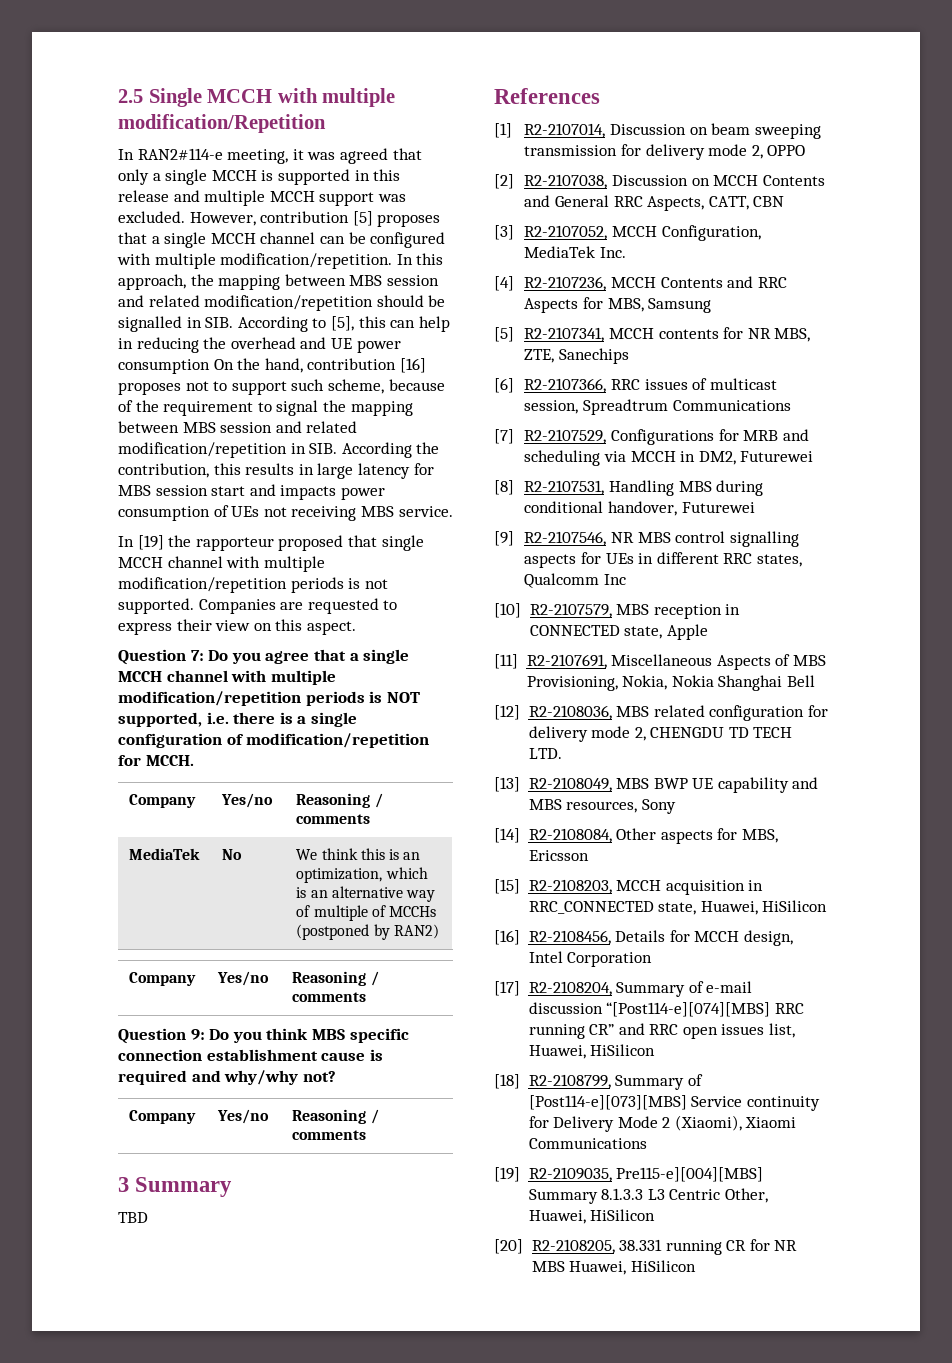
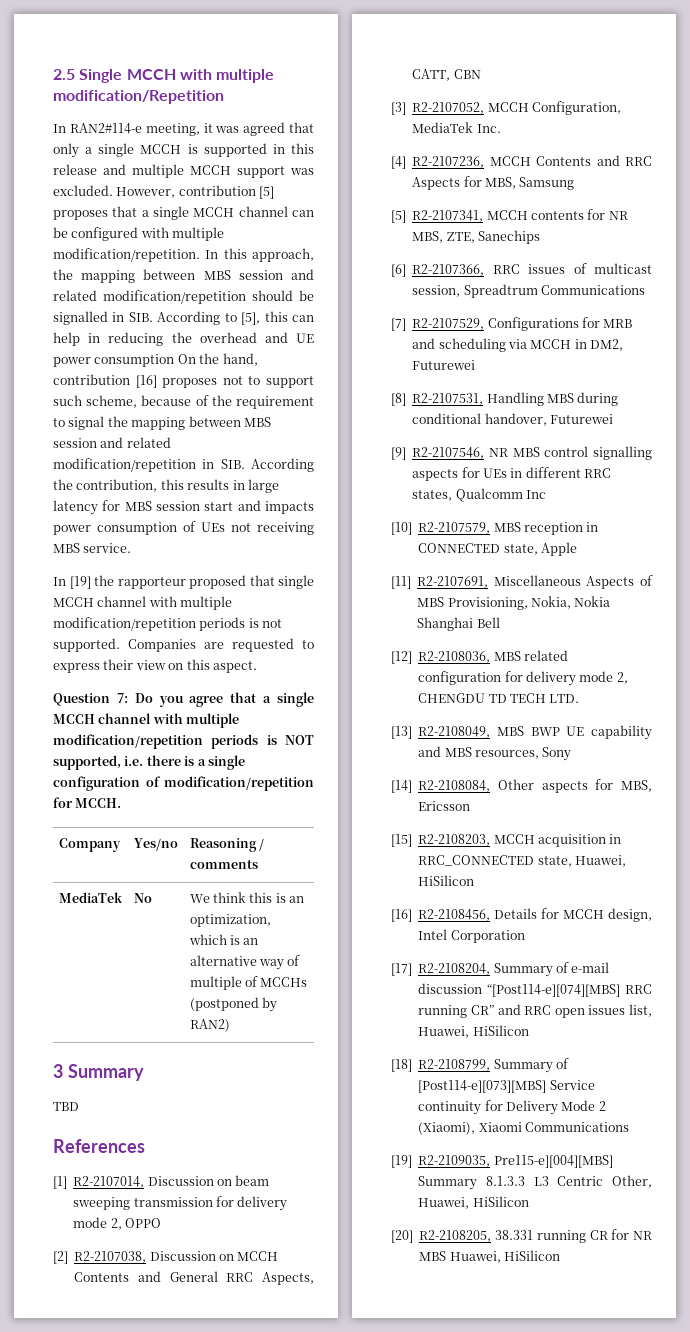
  MediaTek | No | We think this is an optimization, which is an alternative way of multiple of MCCHs (postponed by RAN2)
- Company | Yes/no | Reasoning / comments
- Question 9: Do you think MBS specific connection establishment cause is required and why/why not?
- Company | Yes/no | Reasoning / comments

